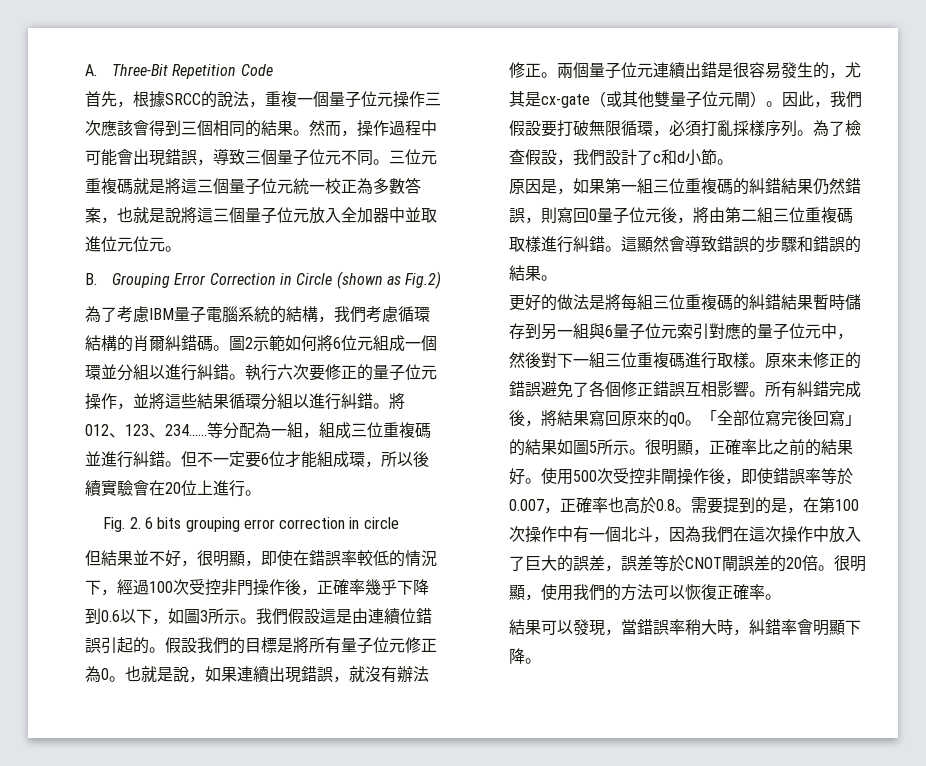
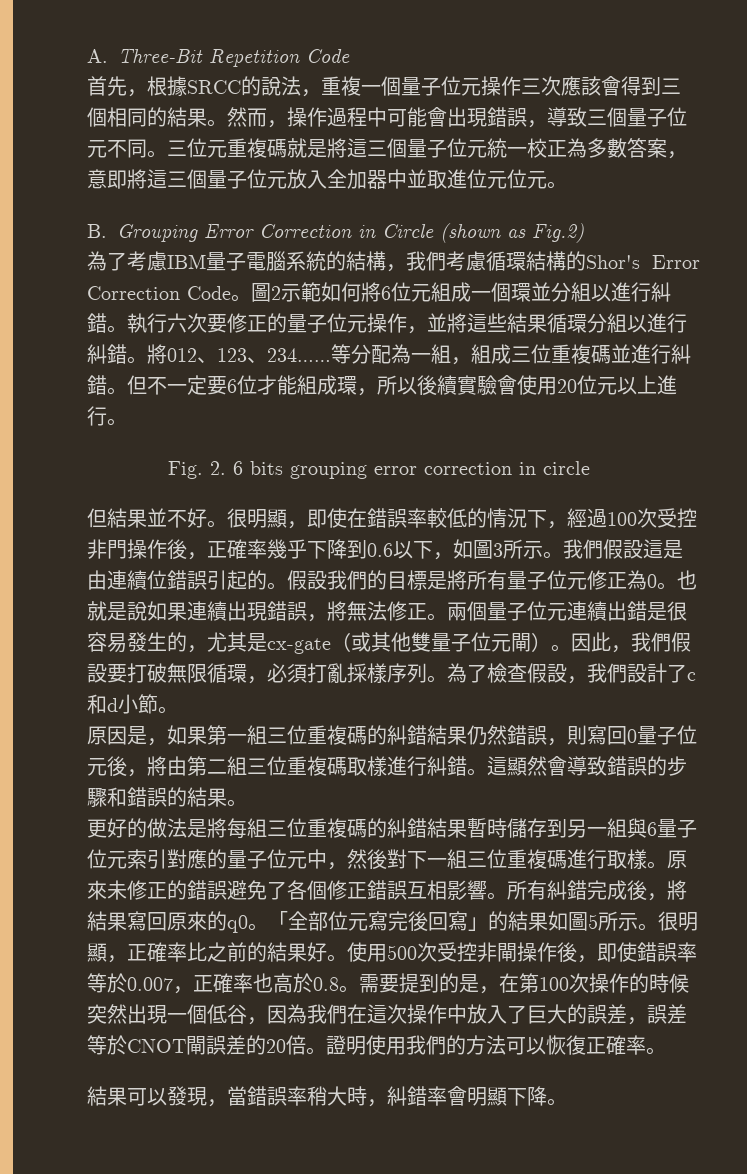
- 三位元重複碼就是將這三個量子位元統一校正為多數答案，也就是說將這三個量子位元放入全加器中並取進位元位元。
+ 三位元重複碼就是將這三個量子位元統一校正為多數答案，意即將這三個量子位元放入全加器中並取進位元位元。
- 為了考慮IBM量子電腦系統的結構，我們考慮循環結構的肖爾糾錯碼。
+ 為了考慮IBM量子電腦系統的結構，我們考慮循環結構的Shor's Error Correction Code。
- 但不一定要6位才能組成環，所以後續實驗會在20位上進行。
+ 但不一定要6位才能組成環，所以後續實驗會使用20位元以上進行。
- 但結果並不好，很明顯，即使在錯誤率較低的情況下，經過100次受控非門操作後，正確率幾乎下降到0.6以下，如圖3所示。
+ 但結果並不好。很明顯，即使在錯誤率較低的情況下，經過100次受控非門操作後，正確率幾乎下降到0.6以下，如圖3所示。
- 也就是說，如果連續出現錯誤，就沒有辦法修正。
+ 也就是說如果連續出現錯誤，將無法修正。
- 「全部位寫完後回寫」的結果如圖5所示。
+ 「全部位元寫完後回寫」的結果如圖5所示。
- 需要提到的是，在第100次操作中有一個北斗，因為我們在這次操作中放入了巨大的誤差，誤差等於CNOT閘誤差的20倍。
+ 需要提到的是，在第100次操作的時候突然出現一個低谷，因為我們在這次操作中放入了巨大的誤差，誤差等於CNOT閘誤差的20倍。
- 很明顯，使用我們的方法可以恢復正確率。
+ 證明使用我們的方法可以恢復正確率。

